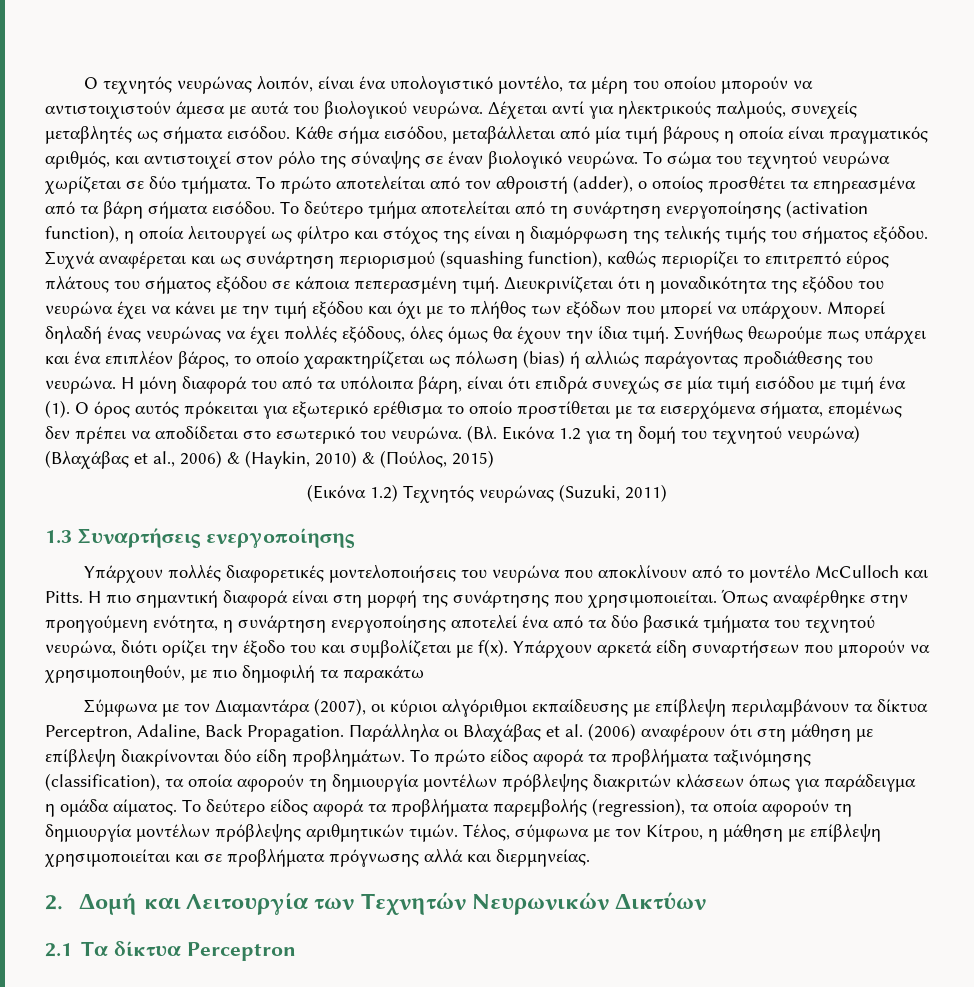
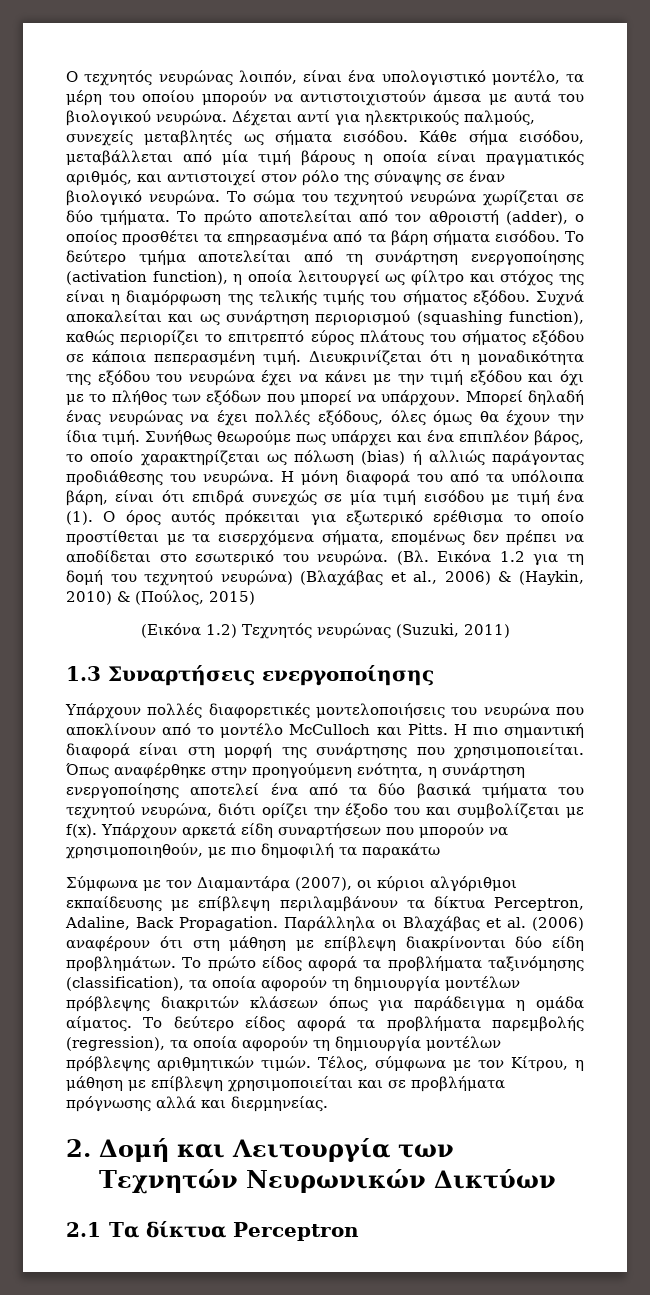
- Συχνά αναφέρεται και ως συνάρτηση περιορισμού (squashing function), καθώς περιορίζει το επιτρεπτό εύρος πλάτους του σήματος εξόδου σε κάποια πεπερασμένη τιμή.
+ Συχνά αποκαλείται και ως συνάρτηση περιορισμού (squashing function), καθώς περιορίζει το επιτρεπτό εύρος πλάτους του σήματος εξόδου σε κάποια πεπερασμένη τιμή.

